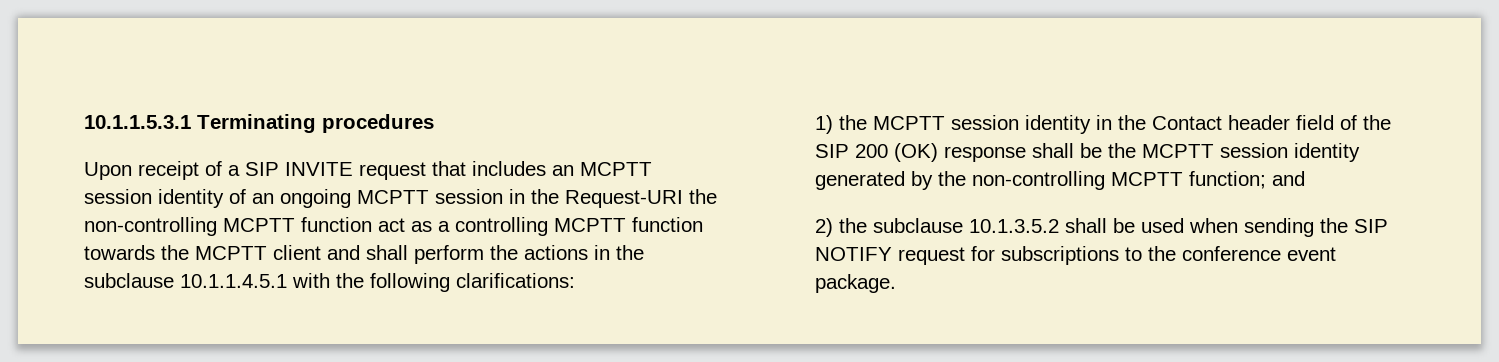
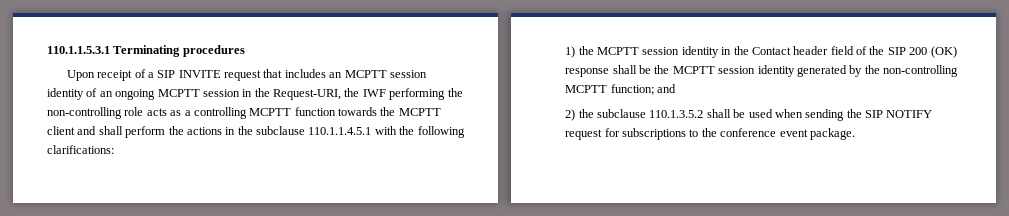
- 10.1.1.5.3.1 Terminating procedures
+ 110.1.1.5.3.1 Terminating procedures
- Upon receipt of a SIP INVITE request that includes an MCPTT session identity of an ongoing MCPTT session in the Request-URI the non-controlling MCPTT function act as a controlling MCPTT function towards the MCPTT client and shall perform the actions in the subclause 10.1.1.4.5.1 with the following clarifications:
+ Upon receipt of a SIP INVITE request that includes an MCPTT session identity of an ongoing MCPTT session in the Request-URI, the IWF performing the non-controlling role acts as a controlling MCPTT function towards the MCPTT client and shall perform the actions in the subclause 110.1.1.4.5.1 with the following clarifications:
- 2) the subclause 10.1.3.5.2 shall be used when sending the SIP NOTIFY request for subscriptions to the conference event package.
+ 2) the subclause 110.1.3.5.2 shall be used when sending the SIP NOTIFY request for subscriptions to the conference event package.

